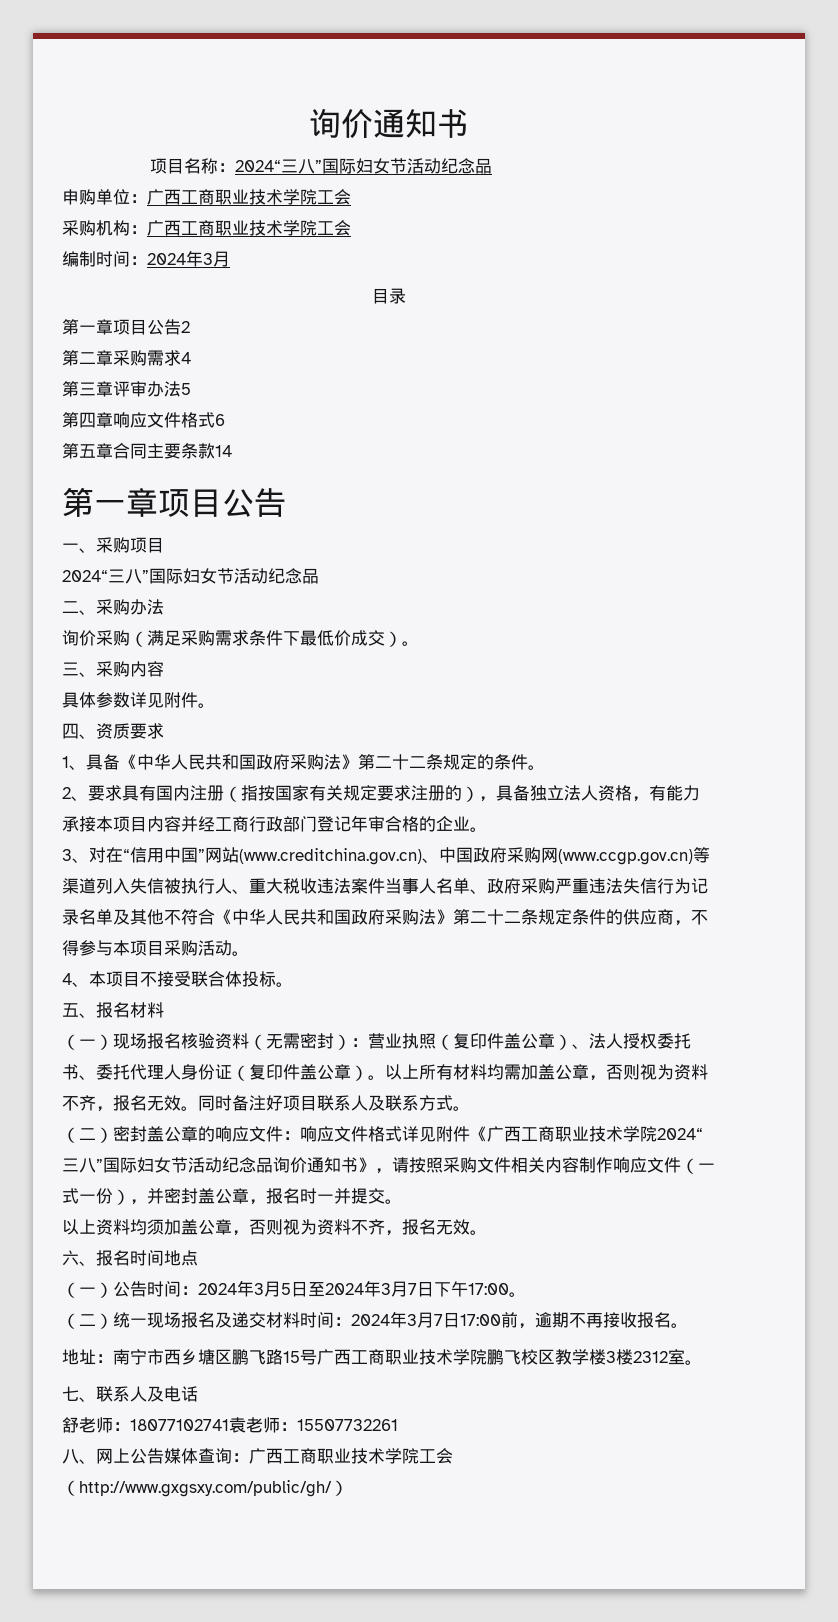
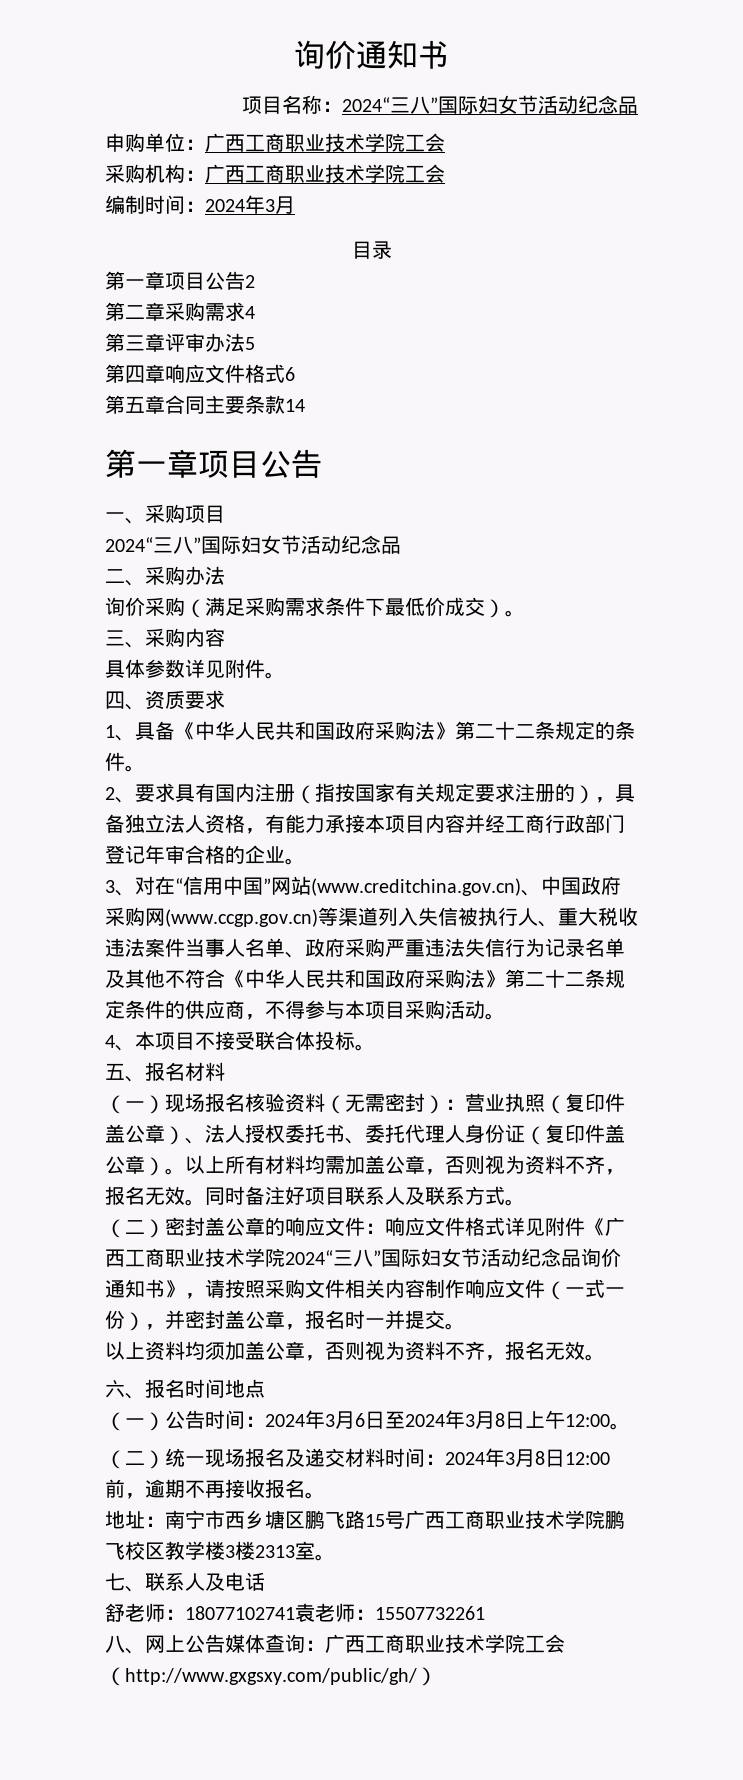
- （一）公告时间：2024年3月5日至2024年3月7日下午17:00。
+ （一）公告时间：2024年3月6日至2024年3月8日上午12:00。
- （二）统一现场报名及递交材料时间：2024年3月7日17:00前，逾期不再接收报名。
+ （二）统一现场报名及递交材料时间：2024年3月8日12:00前，逾期不再接收报名。
- 地址：南宁市西乡塘区鹏飞路15号广西工商职业技术学院鹏飞校区教学楼3楼2312室。
+ 地址：南宁市西乡塘区鹏飞路15号广西工商职业技术学院鹏飞校区教学楼3楼2313室。

